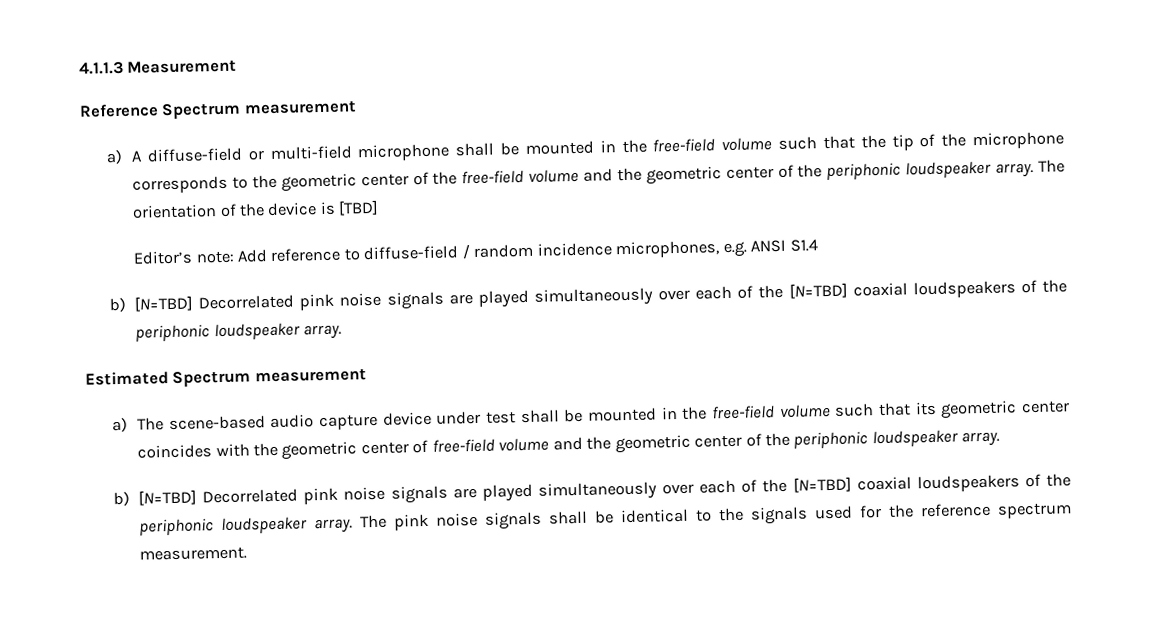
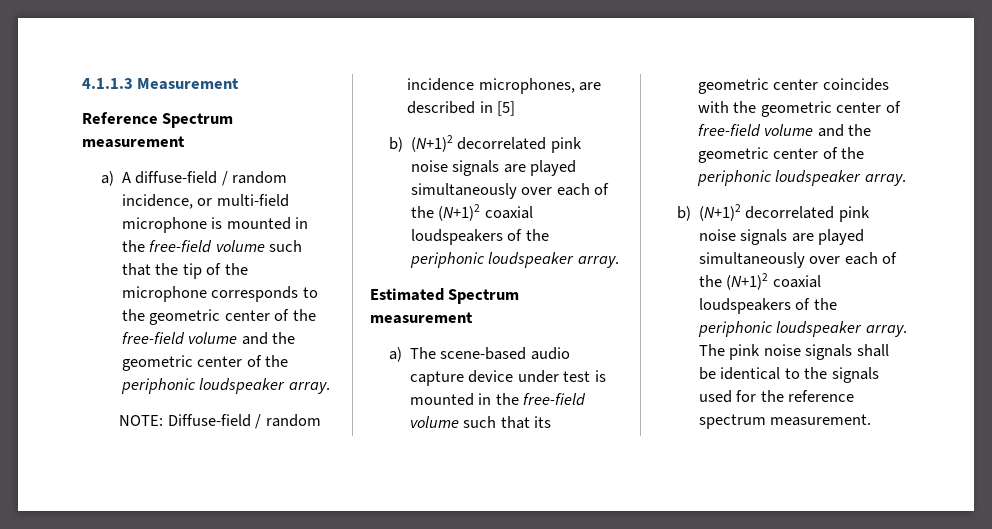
- a) A diffuse-field or multi-field microphone shall be mounted in the free-field volume such that the tip of the microphone corresponds to the geometric center of the free-field volume and the geometric center of the periphonic loudspeaker array. The orientation of the device is [TBD]
- Editor’s note: Add reference to diffuse-field / random incidence microphones, e.g. ANSI S1.4
- b) [N=TBD] Decorrelated pink noise signals are played simultaneously over each of the [N=TBD] coaxial loudspeakers of the periphonic loudspeaker array.
+ a) A diffuse-field / random incidence, or multi-field microphone is mounted in the free-field volume such that the tip of the microphone corresponds to the geometric center of the free-field volume and the geometric center of the periphonic loudspeaker array.
+ NOTE: Diffuse-field / random incidence microphones, are described in [5]
+ b) (N+1)2 decorrelated pink noise signals are played simultaneously over each of the (N+1)2 coaxial loudspeakers of the periphonic loudspeaker array.
- a) The scene-based audio capture device under test shall be mounted in the free-field volume such that its geometric center coincides with the geometric center of free-field volume and the geometric center of the periphonic loudspeaker array.
- b) [N=TBD] Decorrelated pink noise signals are played simultaneously over each of the [N=TBD] coaxial loudspeakers of the periphonic loudspeaker array.
+ a) The scene-based audio capture device under test is mounted in the free-field volume such that its geometric center coincides with the geometric center of free-field volume and the geometric center of the periphonic loudspeaker array.
+ b) (N+1)2 decorrelated pink noise signals are played simultaneously over each of the (N+1)2 coaxial loudspeakers of the periphonic loudspeaker array.

